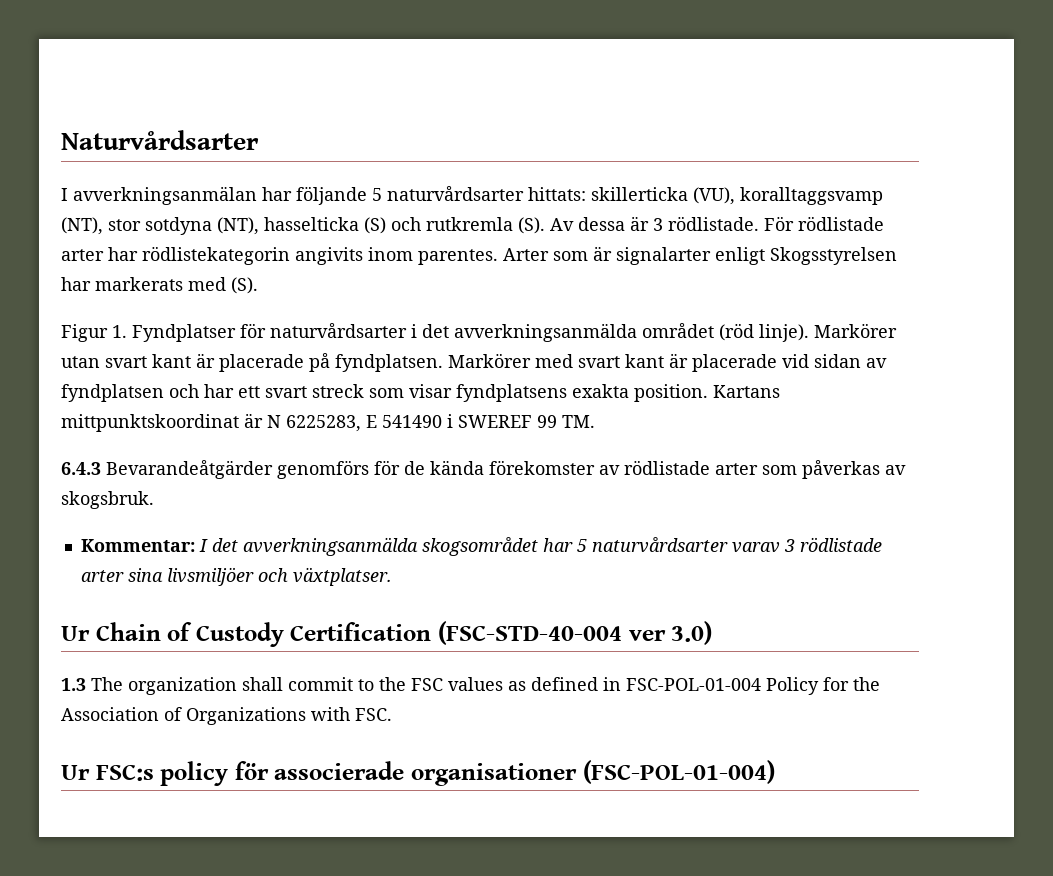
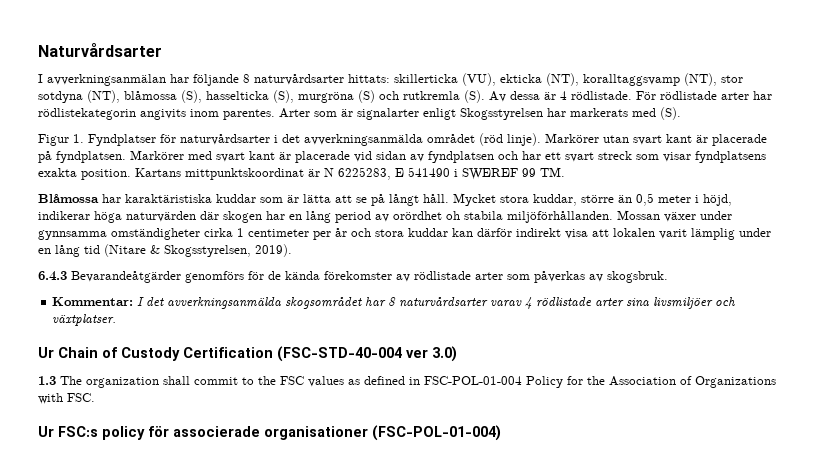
- I avverkningsanmälan har följande 5 naturvårdsarter hittats: skillerticka (VU), koralltaggsvamp (NT), stor sotdyna (NT), hasselticka (S) och rutkremla (S). Av dessa är 3 rödlistade.
+ I avverkningsanmälan har följande 8 naturvårdsarter hittats: skillerticka (VU), ekticka (NT), koralltaggsvamp (NT), stor sotdyna (NT), blåmossa (S), hasselticka (S), murgröna (S) och rutkremla (S). Av dessa är 4 rödlistade.
+ Blåmossa har karaktäristiska kuddar som är lätta att se på långt håll. Mycket stora kuddar, större än 0,5 meter i höjd, indikerar höga naturvärden där skogen har en lång period av orördhet oh stabila miljöförhållanden. Mossan växer under gynnsamma omständigheter cirka 1 centimeter per år och stora kuddar kan därför indirekt visa att lokalen varit lämplig under en lång tid (Nitare & Skogsstyrelsen, 2019).
- Kommentar: I det avverkningsanmälda skogsområdet har 5 naturvårdsarter varav 3 rödlistade arter sina livsmiljöer och växtplatser.
+ Kommentar: I det avverkningsanmälda skogsområdet har 8 naturvårdsarter varav 4 rödlistade arter sina livsmiljöer och växtplatser.

